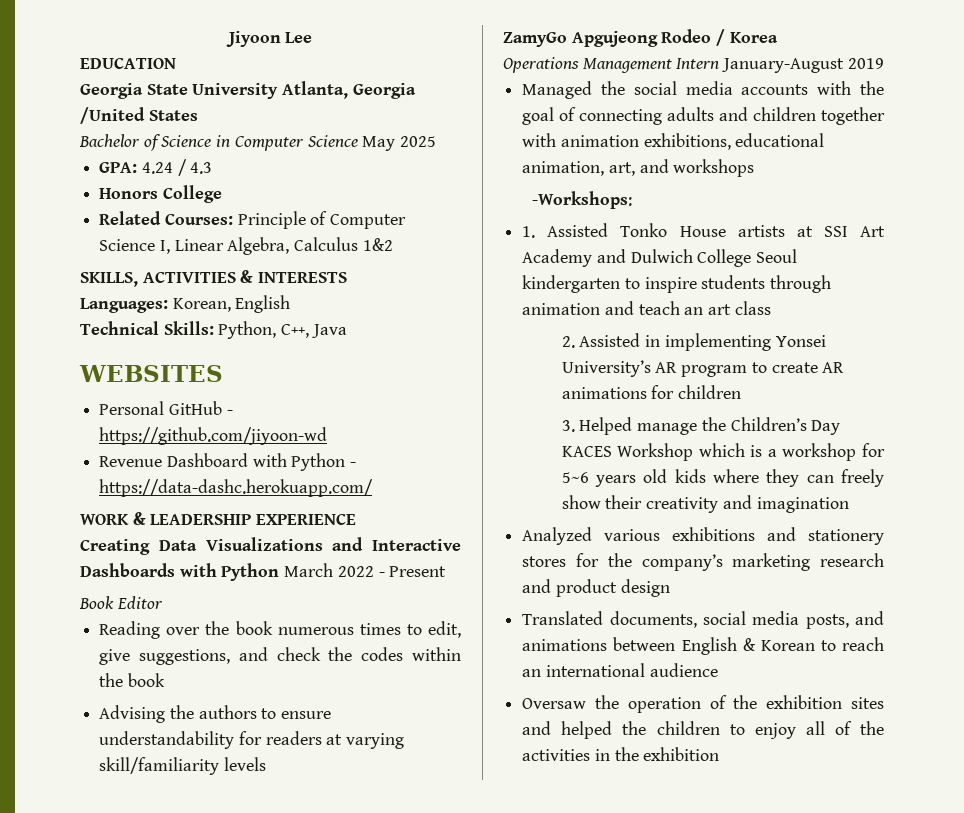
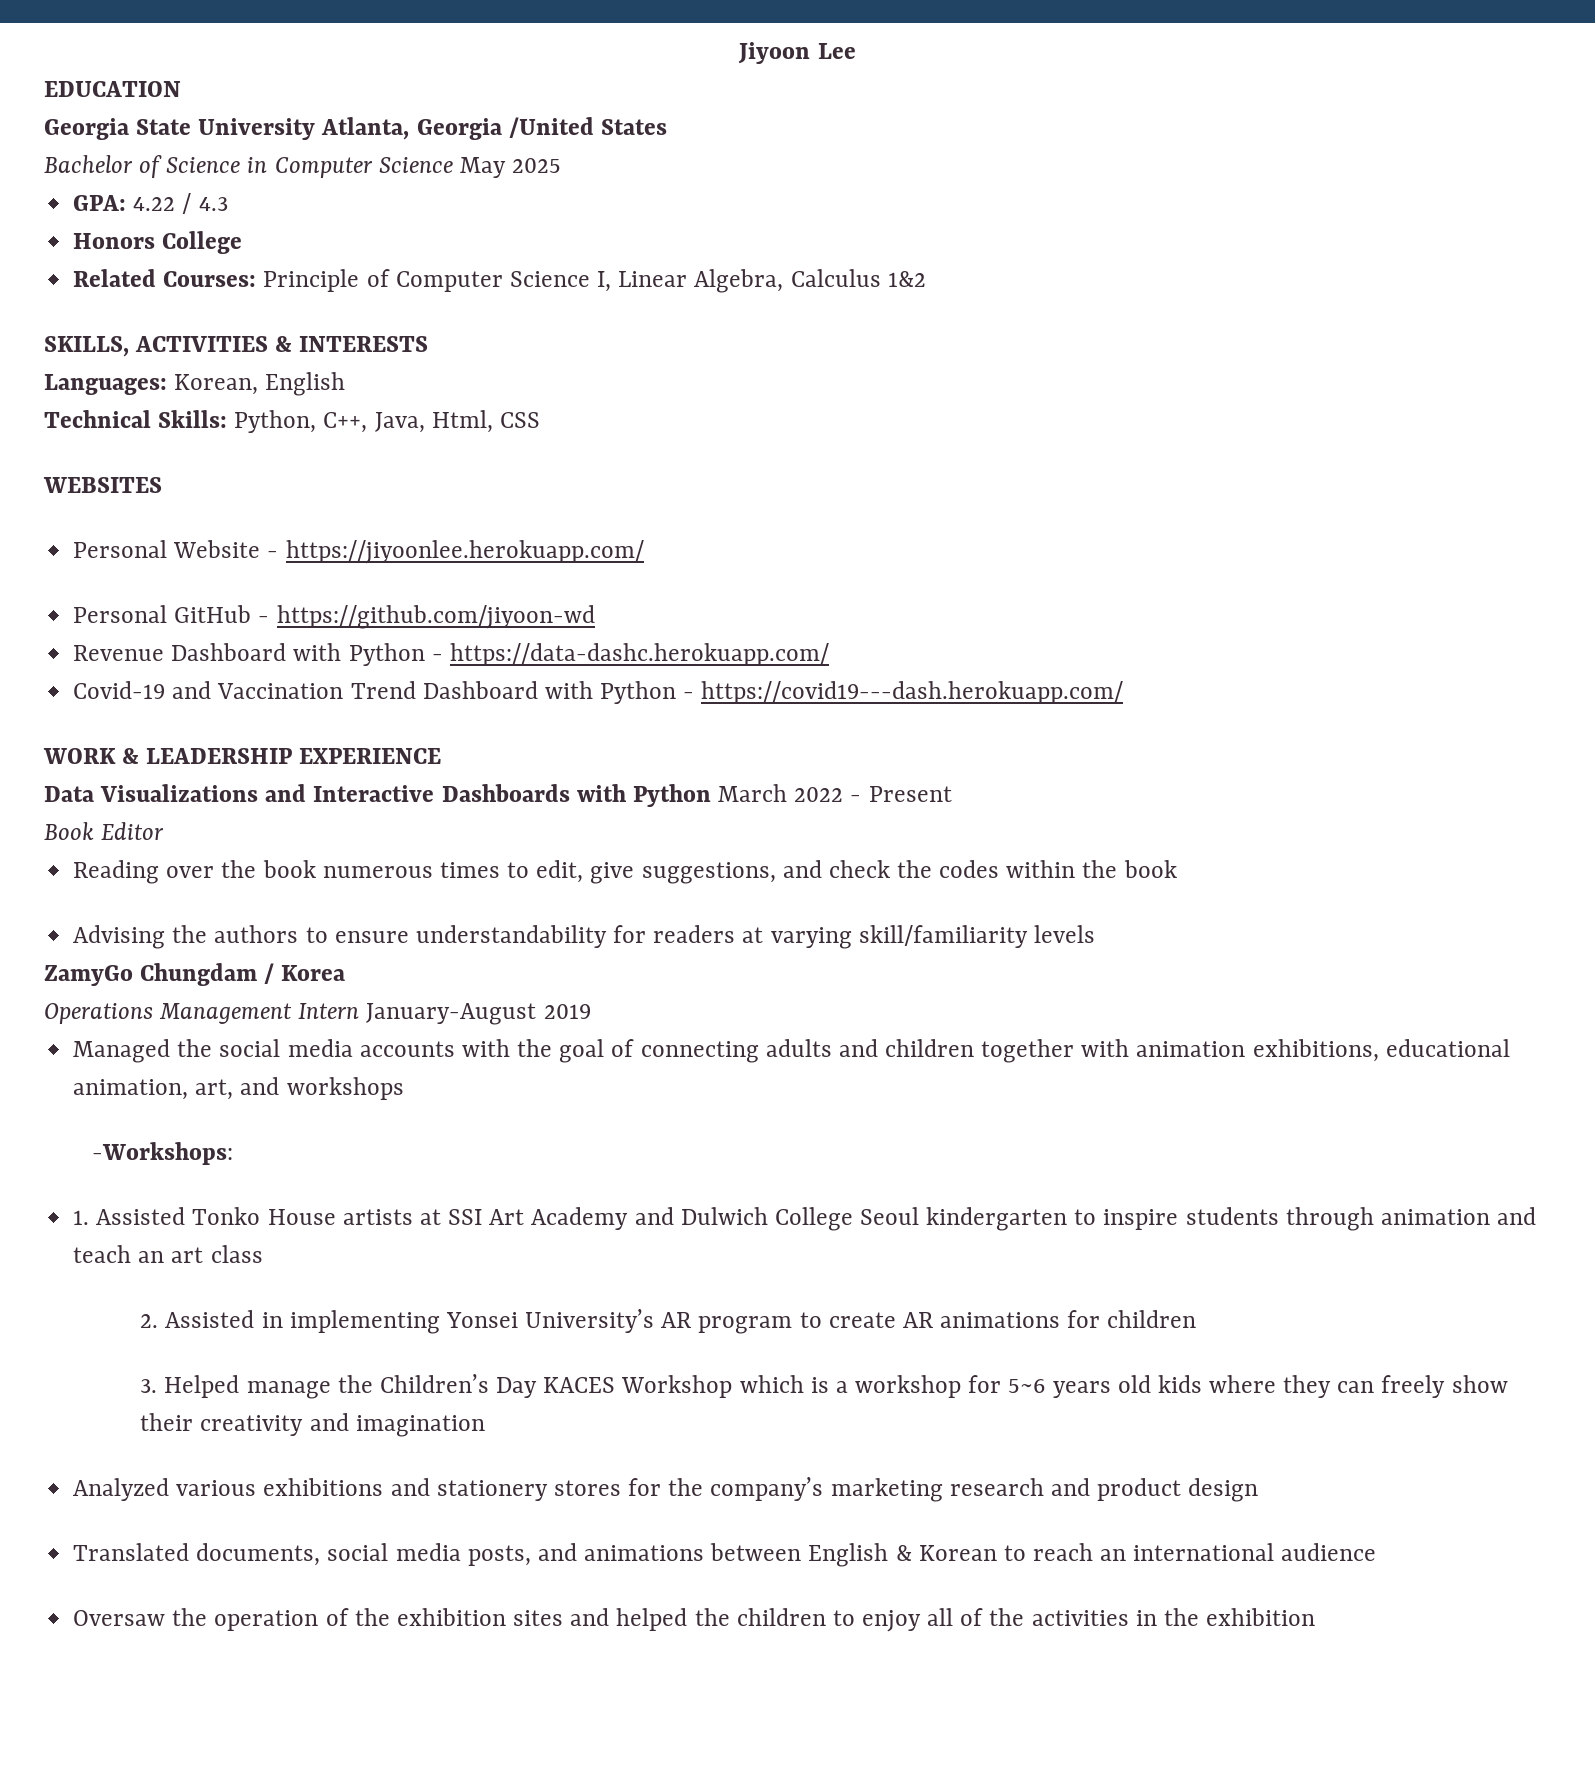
- GPA: 4.24 / 4.3
+ GPA: 4.22 / 4.3
- Technical Skills: Python, C++, Java
+ Technical Skills: Python, C++, Java, Html, CSS
  WEBSITES
+ Personal Website - https://jiyoonlee.herokuapp.com/
+ Covid-19 and Vaccination Trend Dashboard with Python - https://covid19---dash.herokuapp.com/
- Creating Data Visualizations and Interactive Dashboards with Python March 2022 - Present
+ Data Visualizations and Interactive Dashboards with Python March 2022 - Present
- ZamyGo Apgujeong Rodeo / Korea
+ ZamyGo Chungdam / Korea

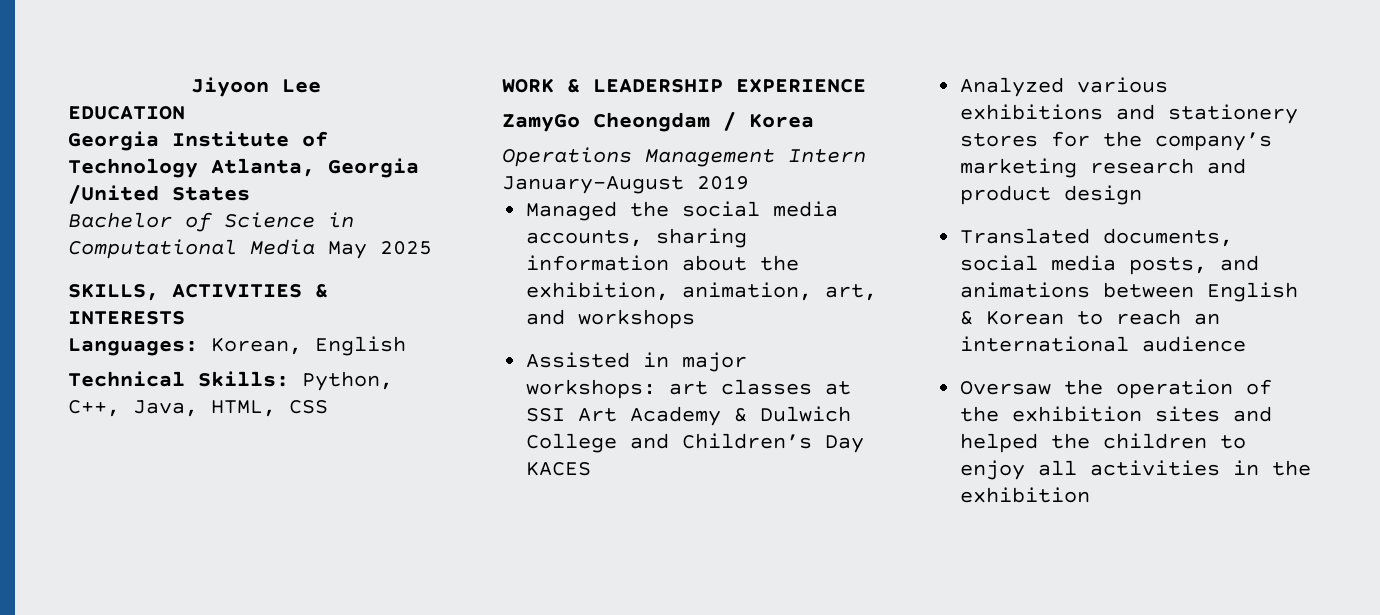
- Georgia State University Atlanta, Georgia /United States
+ Georgia Institute of Technology Atlanta, Georgia /United States
- Bachelor of Science in Computer Science May 2025
+ Bachelor of Science in Computational Media May 2025
- GPA: 4.22 / 4.3
- Honors College
- Related Courses: Principle of Computer Science I, Linear Algebra, Calculus 1&2
- Technical Skills: Python, C++, Java, Html, CSS
+ Technical Skills: Python, C++, Java, HTML, CSS
- WEBSITES
- Personal Website - https://jiyoonlee.herokuapp.com/
- Personal GitHub - https://github.com/jiyoon-wd
- Revenue Dashboard with Python - https://data-dashc.herokuapp.com/
- Covid-19 and Vaccination Trend Dashboard with Python - https://covid19---dash.herokuapp.com/
  WORK & LEADERSHIP EXPERIENCE
- Data Visualizations and Interactive Dashboards with Python March 2022 - Present
- Book Editor
- Reading over the book numerous times to edit, give suggestions, and check the codes within the book
- Advising the authors to ensure understandability for readers at varying skill/familiarity levels
- ZamyGo Chungdam / Korea
+ ZamyGo Cheongdam / Korea
- Managed the social media accounts with the goal of connecting adults and children together with animation exhibitions, educational animation, art, and workshops
- -Workshops:
- 1. Assisted Tonko House artists at SSI Art Academy and Dulwich College Seoul kindergarten to inspire students through animation and teach an art class
- 2. Assisted in implementing Yonsei University’s AR program to create AR animations for children
- 3. Helped manage the Children’s Day KACES Workshop which is a workshop for 5~6 years old kids where they can freely show their creativity and imagination
+ Managed the social media accounts, sharing information about the exhibition, animation, art, and workshops
+ Assisted in major workshops: art classes at SSI Art Academy & Dulwich College and Children’s Day KACES
- Oversaw the operation of the exhibition sites and helped the children to enjoy all of the activities in the exhibition
+ Oversaw the operation of the exhibition sites and helped the children to enjoy all activities in the exhibition

